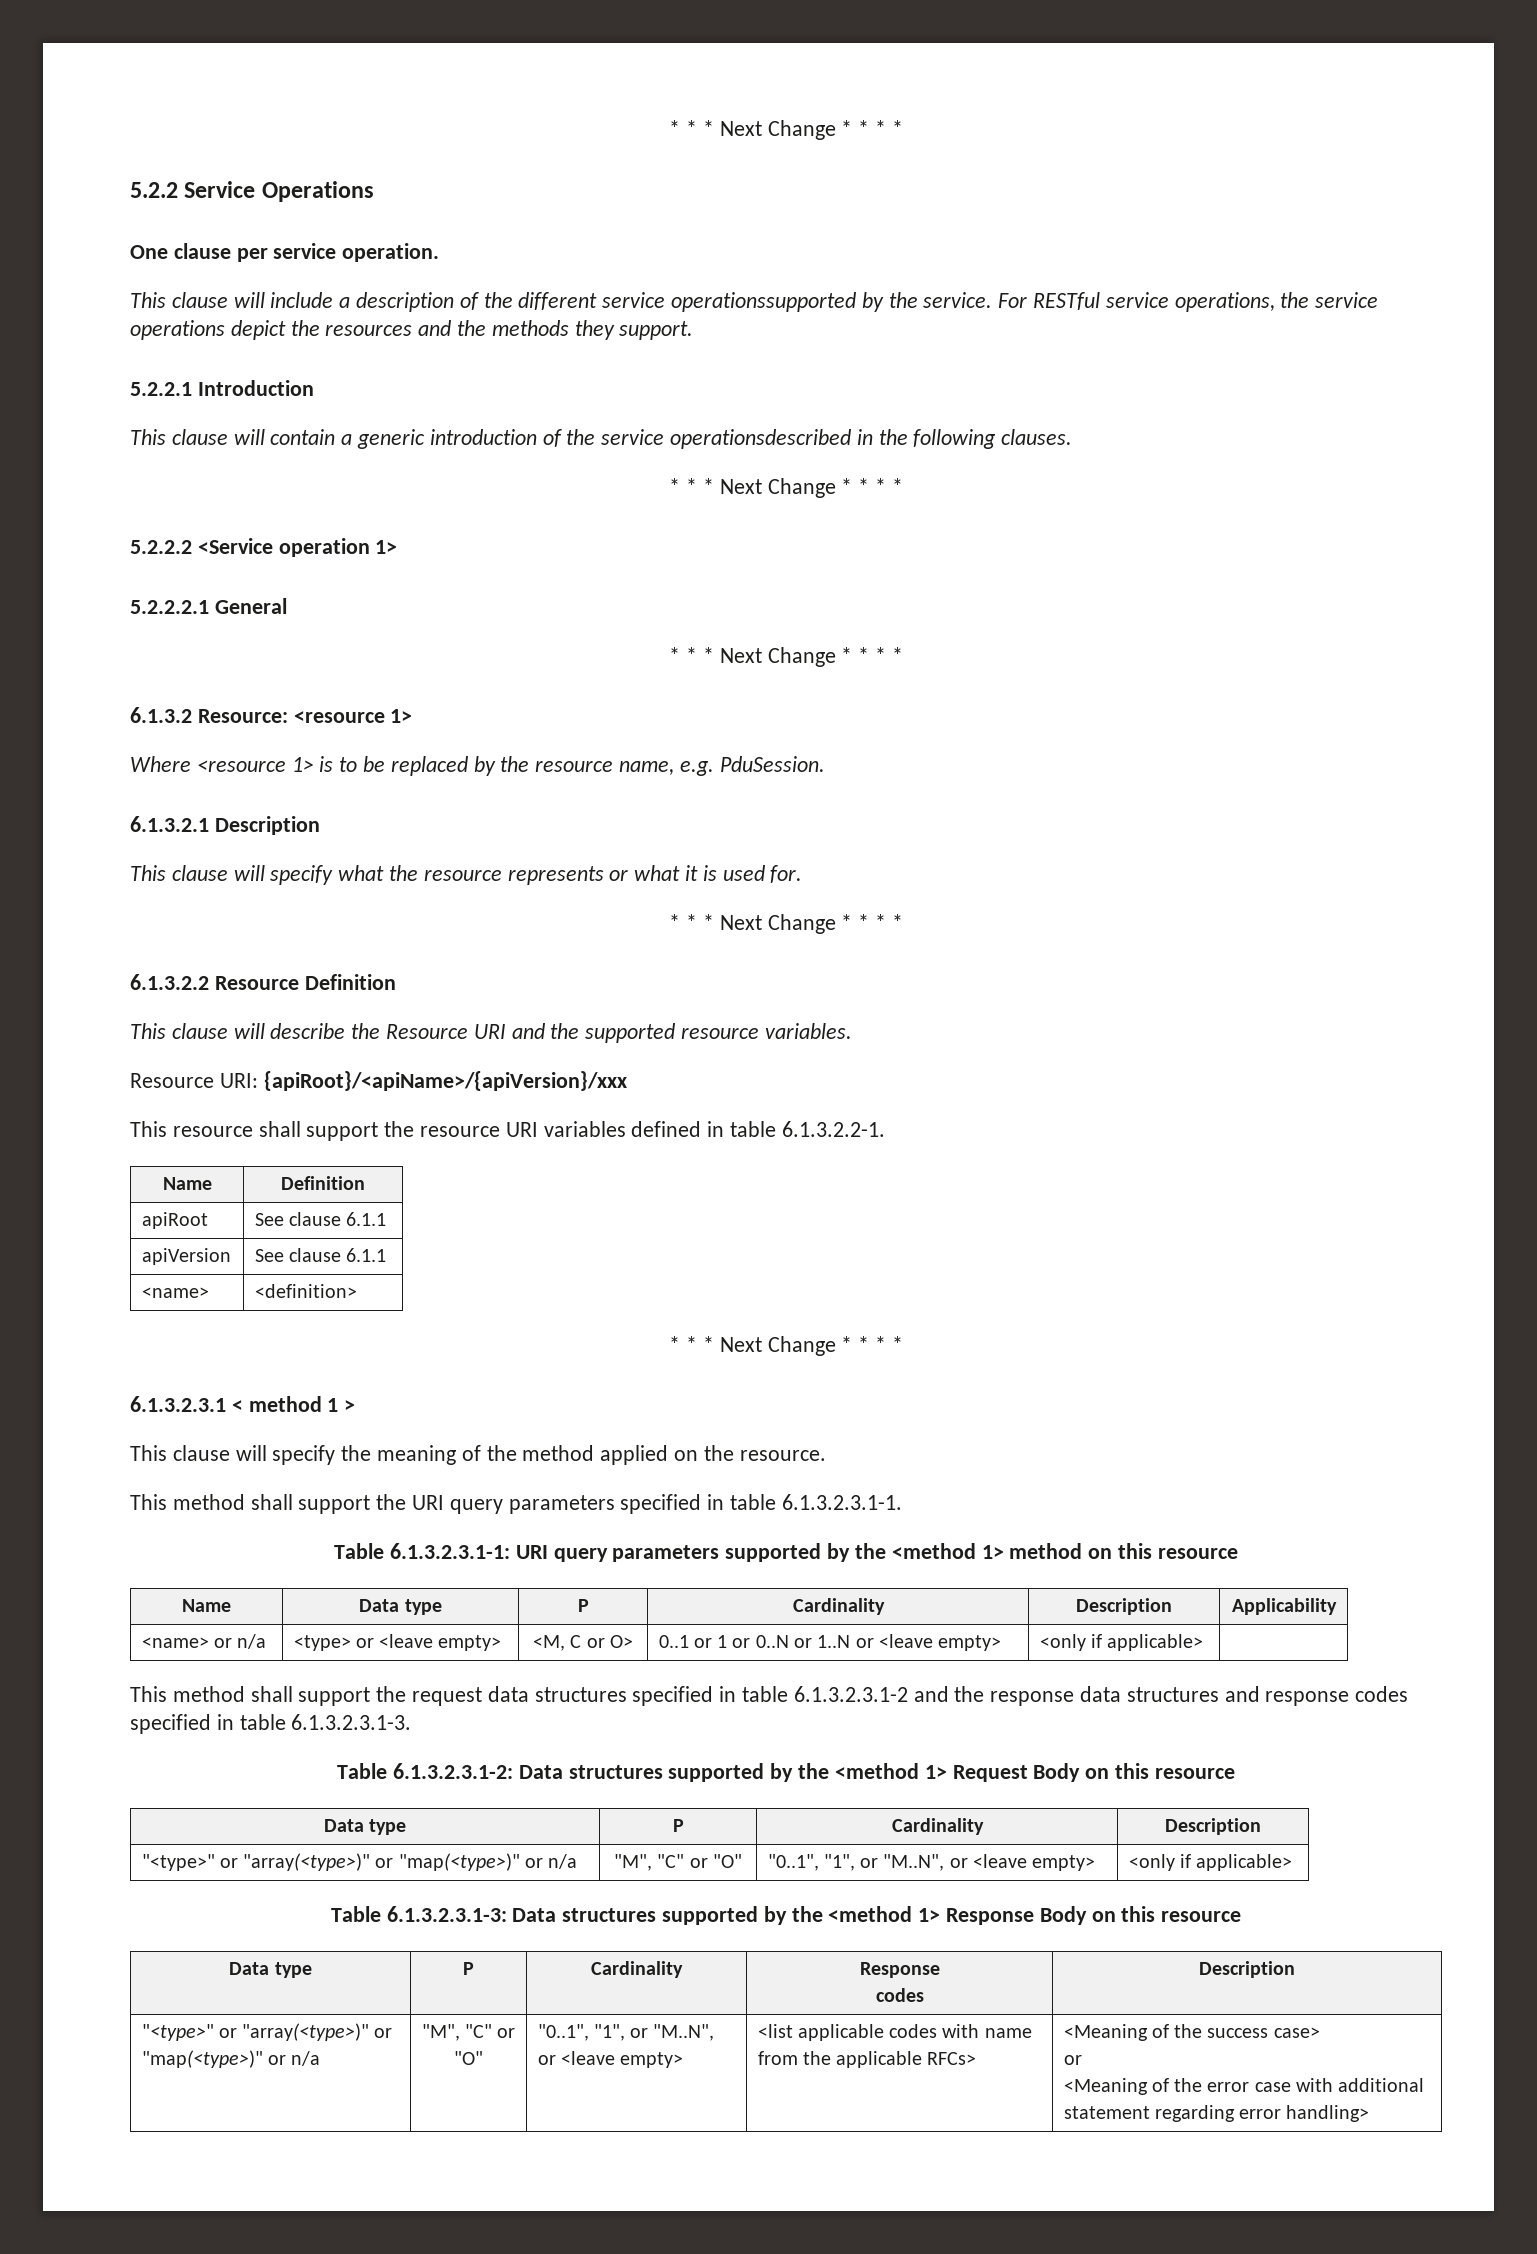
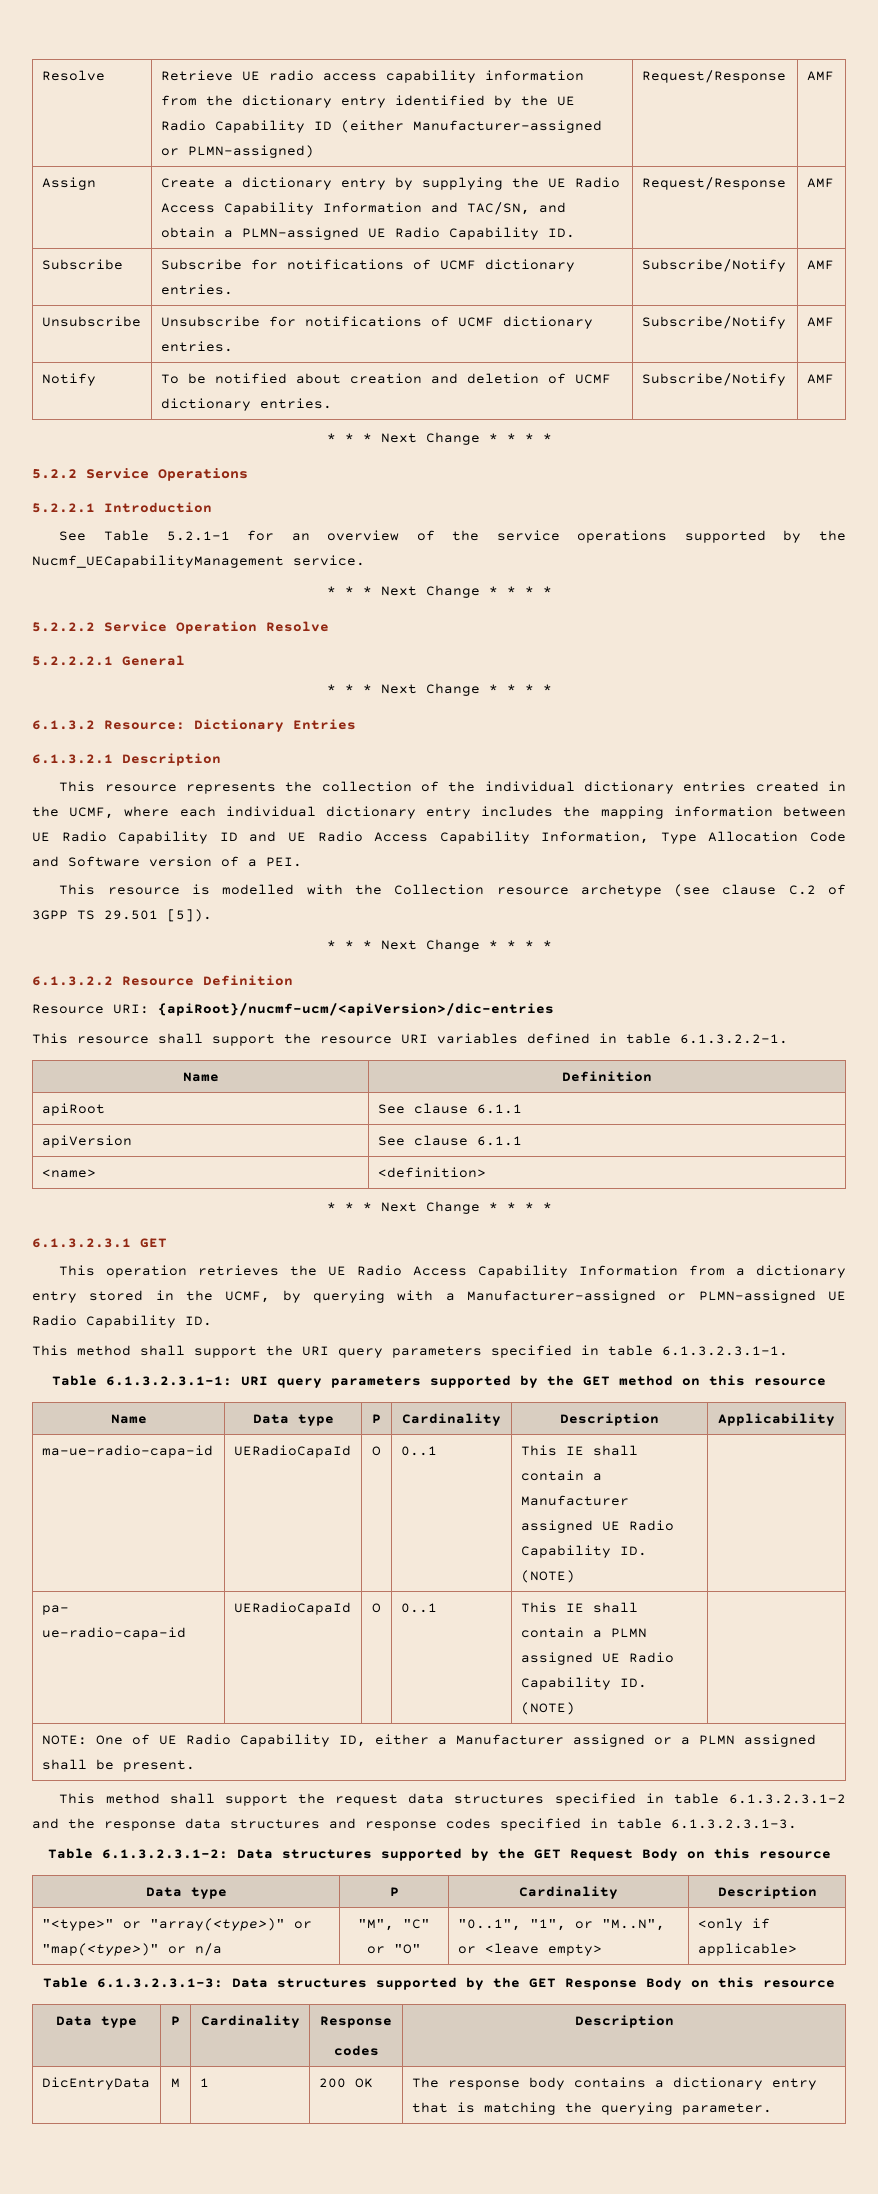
+ Resolve | Retrieve UE radio access capability information from the dictionary entry identified by the UE Radio Capability ID (either Manufacturer-assigned or PLMN-assigned) | Request/Response | AMF
+ Assign | Create a dictionary entry by supplying the UE Radio Access Capability Information and TAC/SN, and obtain a PLMN-assigned UE Radio Capability ID. | Request/Response | AMF
+ Subscribe | Subscribe for notifications of UCMF dictionary entries. | Subscribe/Notify | AMF
+ Unsubscribe | Unsubscribe for notifications of UCMF dictionary entries. | Subscribe/Notify | AMF
+ Notify | To be notified about creation and deletion of UCMF dictionary entries. | Subscribe/Notify | AMF
- One clause per service operation.
- This clause will include a description of the different service operationssupported by the service. For RESTful service operations, the service operations depict the resources and the methods they support.
  5.2.2.1 Introduction
- This clause will contain a generic introduction of the service operationsdescribed in the following clauses.
+ See Table 5.2.1-1 for an overview of the service operations supported by the Nucmf_UECapabilityManagement service.
- 5.2.2.2 <Service operation 1>
+ 5.2.2.2 Service Operation Resolve
- 6.1.3.2 Resource: <resource 1>
- Where <resource 1> is to be replaced by the resource name, e.g. PduSession.
+ 6.1.3.2 Resource: Dictionary Entries
  6.1.3.2.1 Description
- This clause will specify what the resource represents or what it is used for.
+ This resource represents the collection of the individual dictionary entries created in the UCMF, where each individual dictionary entry includes the mapping information between UE Radio Capability ID and UE Radio Access Capability Information, Type Allocation Code and Software version of a PEI.
+ This resource is modelled with the Collection resource archetype (see clause C.2 of 3GPP TS 29.501 [5]).
- This clause will describe the Resource URI and the supported resource variables.
- Resource URI: {apiRoot}/<apiName>/{apiVersion}/xxx
+ Resource URI: {apiRoot}/nucmf-ucm/<apiVersion>/dic-entries
- 6.1.3.2.3.1 < method 1 >
- This clause will specify the meaning of the method applied on the resource.
+ 6.1.3.2.3.1 GET
+ This operation retrieves the UE Radio Access Capability Information from a dictionary entry stored in the UCMF, by querying with a Manufacturer-assigned or PLMN-assigned UE Radio Capability ID.
- Table 6.1.3.2.3.1-1: URI query parameters supported by the <method 1> method on this resource
+ Table 6.1.3.2.3.1-1: URI query parameters supported by the GET method on this resource
- <name> or n/a | <type> or <leave empty> | <M, C or O> | 0..1 or 1 or 0..N or 1..N or <leave empty> | <only if applicable> |
+ ma-ue-radio-capa-id | UERadioCapaId | O | 0..1 | This IE shall contain a Manufacturer assigned UE Radio Capability ID. (NOTE) |
+ pa- ue-radio-capa-id | UERadioCapaId | O | 0..1 | This IE shall contain a PLMN assigned UE Radio Capability ID. (NOTE) |
+ NOTE: One of UE Radio Capability ID, either a Manufacturer assigned or a PLMN assigned shall be present.
- Table 6.1.3.2.3.1-2: Data structures supported by the <method 1> Request Body on this resource
+ Table 6.1.3.2.3.1-2: Data structures supported by the GET Request Body on this resource
- Table 6.1.3.2.3.1-3: Data structures supported by the <method 1> Response Body on this resource
+ Table 6.1.3.2.3.1-3: Data structures supported by the GET Response Body on this resource
- "<type>" or "array(<type>)" or "map(<type>)" or n/a | "M", "C" or "O" | "0..1", "1", or "M..N", or <leave empty> | <list applicable codes with name from the applicable RFCs> | <Meaning of the success case>
- or
- <Meaning of the error case with additional statement regarding error handling>
+ DicEntryData | M | 1 | 200 OK | The response body contains a dictionary entry that is matching the querying parameter.

